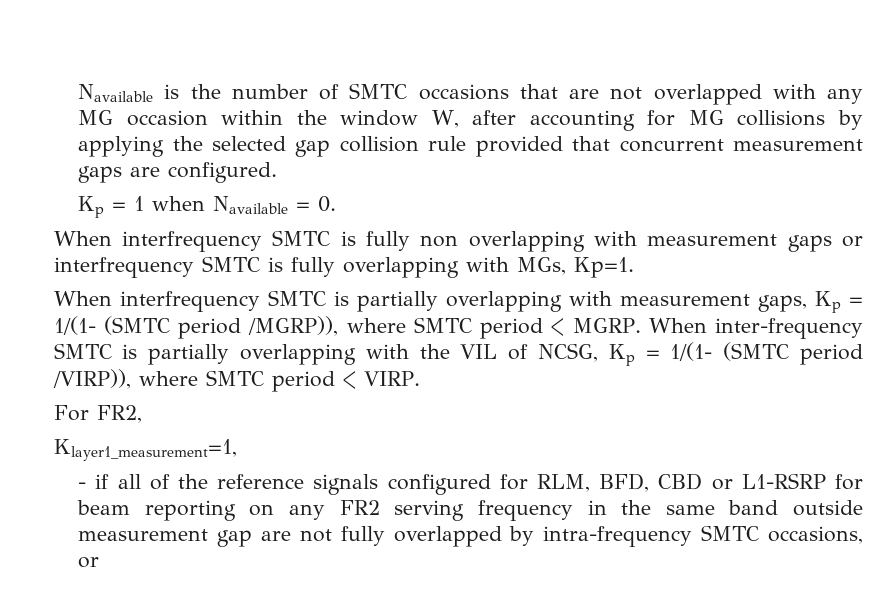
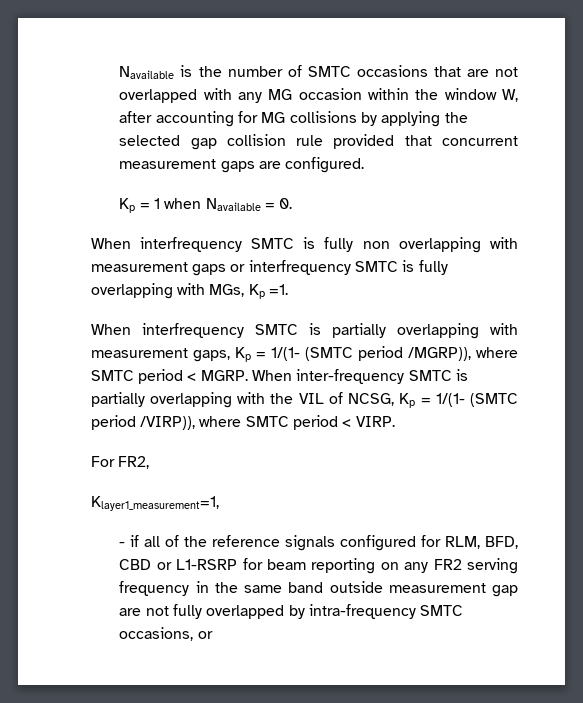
- When interfrequency SMTC is fully non overlapping with measurement gaps or interfrequency SMTC is fully overlapping with MGs, Kp=1.
+ When interfrequency SMTC is fully non overlapping with measurement gaps or interfrequency SMTC is fully overlapping with MGs, Kp =1.

